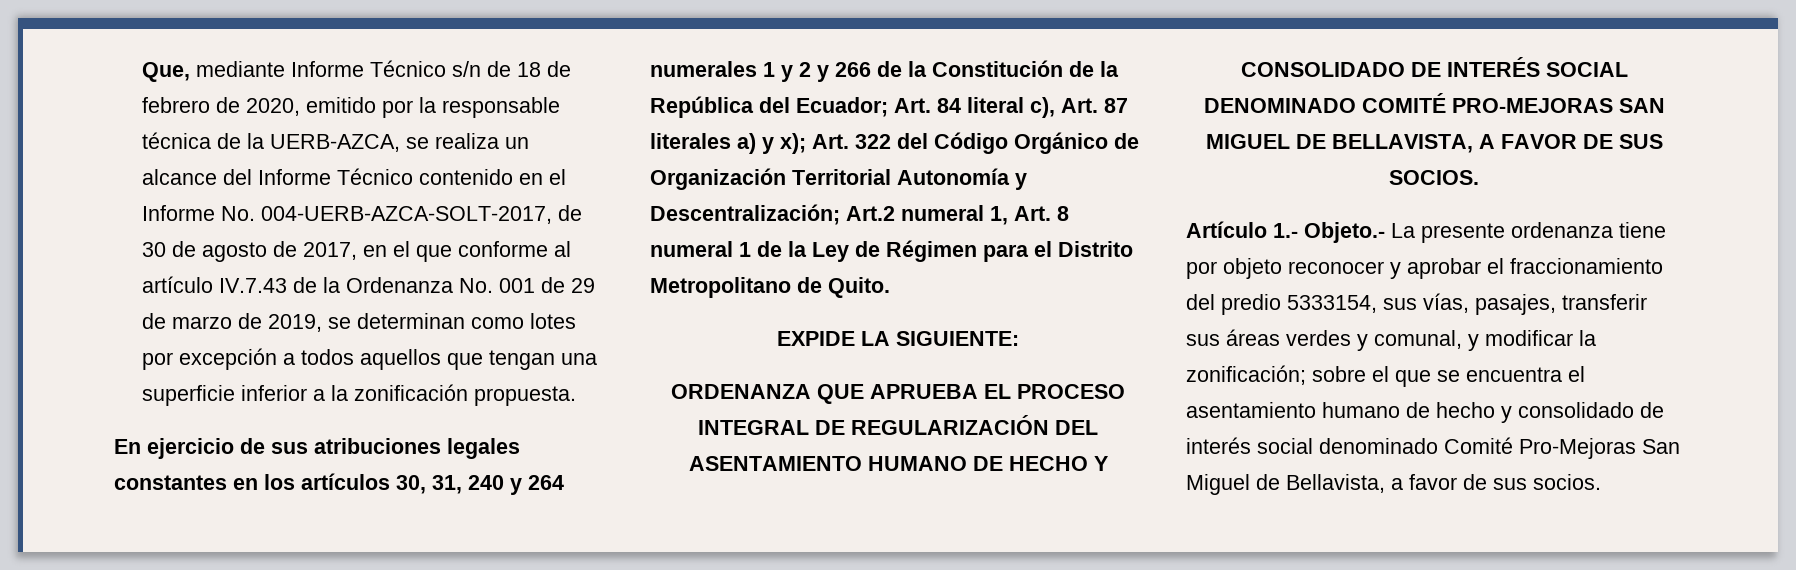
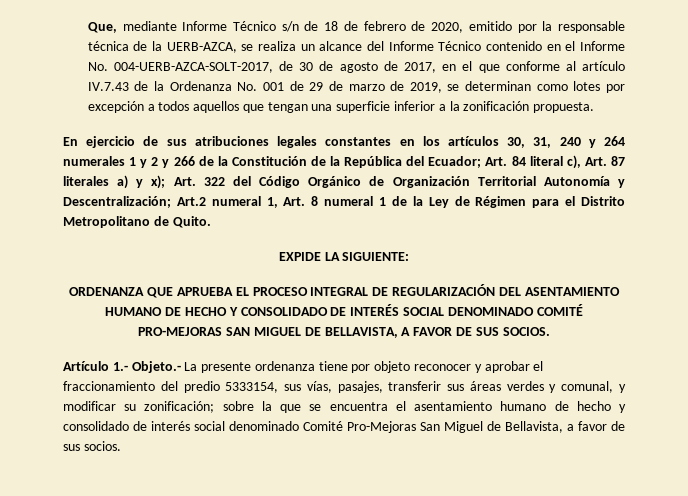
- Artículo 1.- Objeto.- La presente ordenanza tiene por objeto reconocer y aprobar el fraccionamiento del predio 5333154, sus vías, pasajes, transferir sus áreas verdes y comunal, y modificar la zonificación; sobre el que se encuentra el asentamiento humano de hecho y consolidado de interés social denominado Comité Pro-Mejoras San Miguel de Bellavista, a favor de sus socios.
+ Artículo 1.- Objeto.- La presente ordenanza tiene por objeto reconocer y aprobar el fraccionamiento del predio 5333154, sus vías, pasajes, transferir sus áreas verdes y comunal, y modificar su zonificación; sobre la que se encuentra el asentamiento humano de hecho y consolidado de interés social denominado Comité Pro-Mejoras San Miguel de Bellavista, a favor de sus socios.

